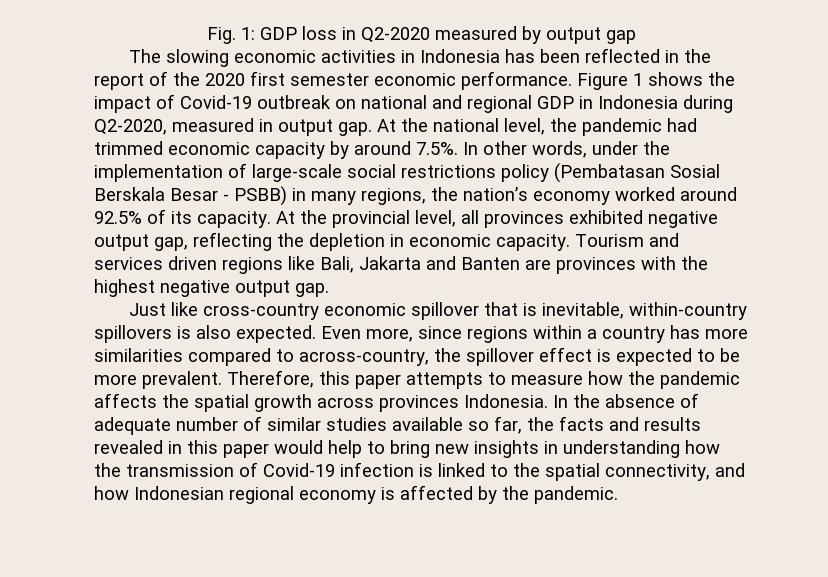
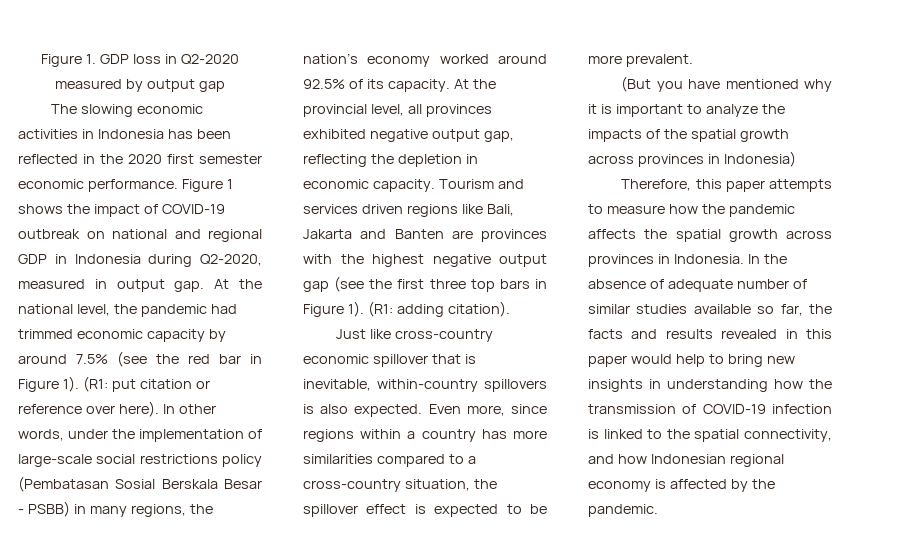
- Fig. 1: GDP loss in Q2-2020 measured by output gap
+ Figure 1. GDP loss in Q2-2020 measured by output gap
- The slowing economic activities in Indonesia has been reflected in the report of the 2020 first semester economic performance.
+ The slowing economic activities in Indonesia has been reflected in the 2020 first semester economic performance.
- Figure 1 shows the impact of Covid-19 outbreak on national and regional GDP in Indonesia during Q2-2020, measured in output gap.
+ Figure 1 shows the impact of COVID-19 outbreak on national and regional GDP in Indonesia during Q2-2020, measured in output gap.
- At the national level, the pandemic had trimmed economic capacity by around 7.5%. In other words, under the implementation of large-scale social restrictions policy (Pembatasan Sosial Berskala Besar - PSBB) in many regions, the nation’s economy worked around 92.5% of its capacity.
+ At the national level, the pandemic had trimmed economic capacity by around 7.5% (see the red bar in Figure 1). (R1: put citation or reference over here). In other words, under the implementation of large-scale social restrictions policy (Pembatasan Sosial Berskala Besar - PSBB) in many regions, the nation’s economy worked around 92.5% of its capacity.
- Tourism and services driven regions like Bali, Jakarta and Banten are provinces with the highest negative output gap.
+ Tourism and services driven regions like Bali, Jakarta and Banten are provinces with the highest negative output gap (see the first three top bars in Figure 1). (R1: adding citation).
- Even more, since regions within a country has more similarities compared to across-country, the spillover effect is expected to be more prevalent. Therefore, this paper attempts to measure how the pandemic affects the spatial growth across provinces Indonesia.
+ Even more, since regions within a country has more similarities compared to a cross-country situation, the spillover effect is expected to be more prevalent.
+ (But you have mentioned why it is important to analyze the impacts of the spatial growth across provinces in Indonesia)
+ Therefore, this paper attempts to measure how the pandemic affects the spatial growth across provinces in Indonesia.
- In the absence of adequate number of similar studies available so far, the facts and results revealed in this paper would help to bring new insights in understanding how the transmission of Covid-19 infection is linked to the spatial connectivity, and how Indonesian regional economy is affected by the pandemic.
+ In the absence of adequate number of similar studies available so far, the facts and results revealed in this paper would help to bring new insights in understanding how the transmission of COVID-19 infection is linked to the spatial connectivity, and how Indonesian regional economy is affected by the pandemic.

